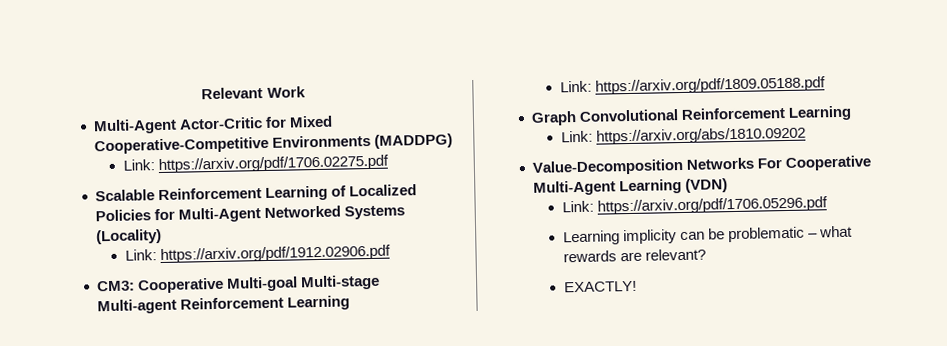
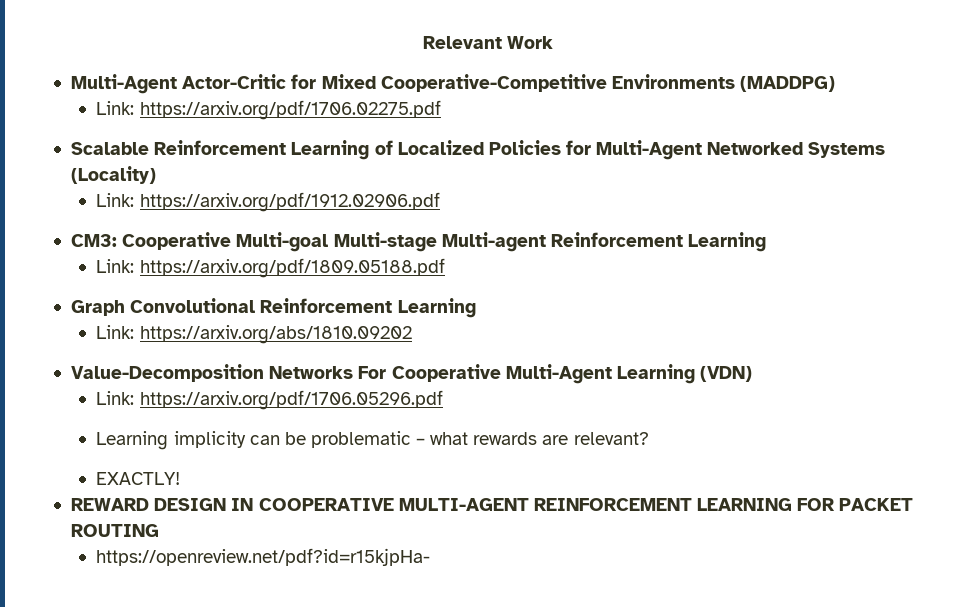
+ REWARD DESIGN IN COOPERATIVE MULTI-AGENT REINFORCEMENT LEARNING FOR PACKET ROUTING
+ https://openreview.net/pdf?id=r15kjpHa-

